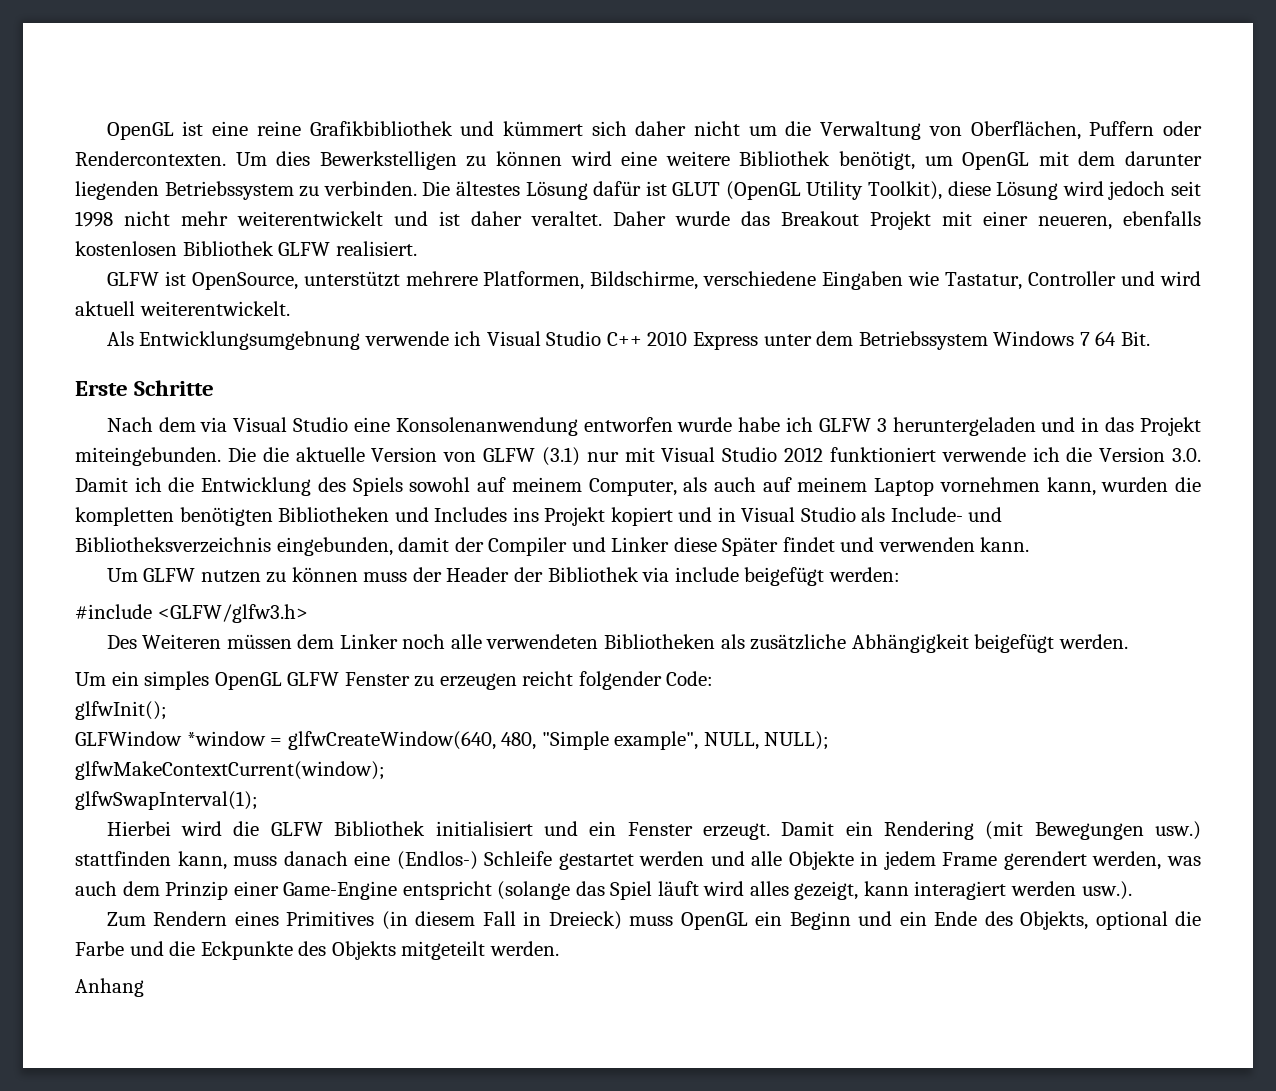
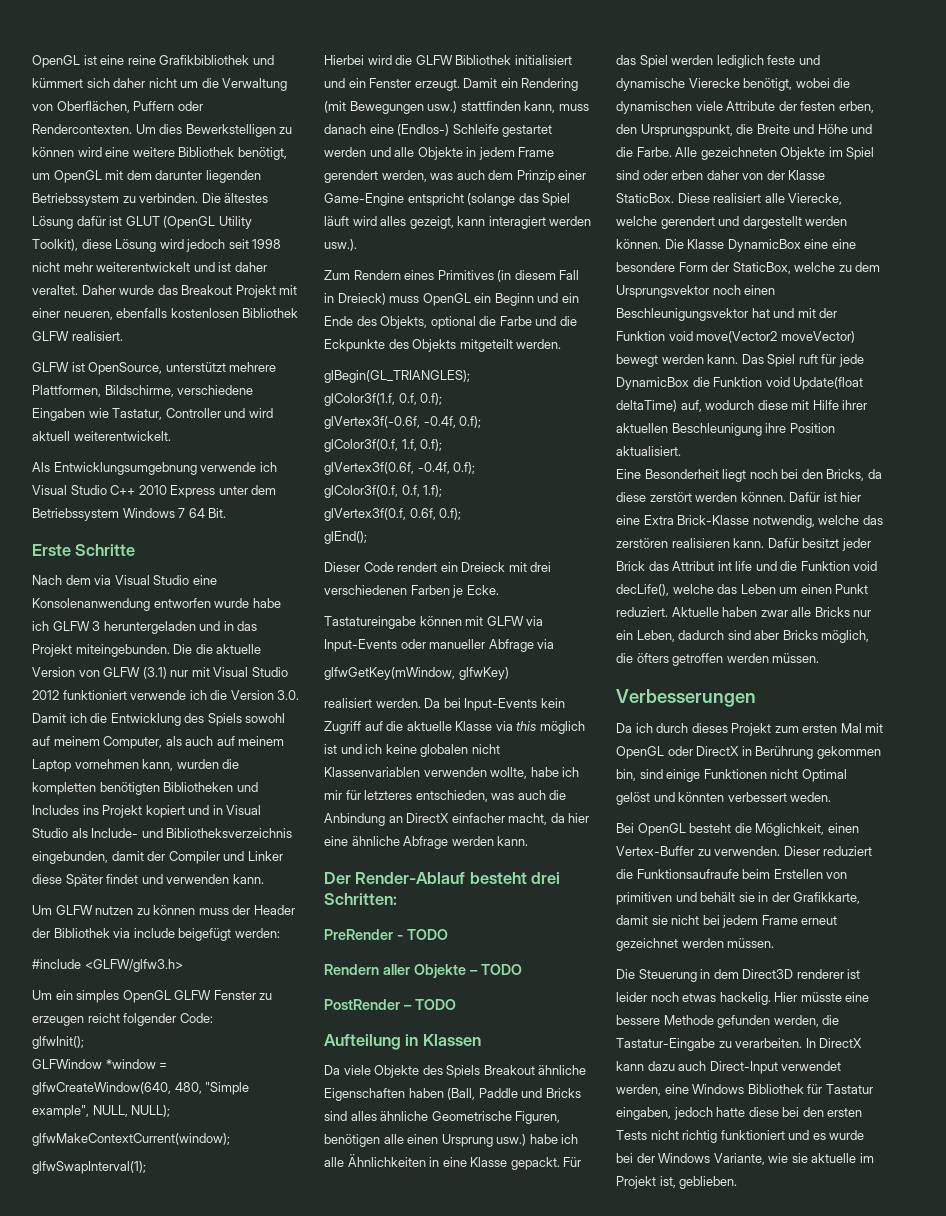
- GLFW ist OpenSource, unterstützt mehrere Platformen, Bildschirme, verschiedene Eingaben wie Tastatur, Controller und wird aktuell weiterentwickelt.
+ GLFW ist OpenSource, unterstützt mehrere Plattformen, Bildschirme, verschiedene Eingaben wie Tastatur, Controller und wird aktuell weiterentwickelt.
- Des Weiteren müssen dem Linker noch alle verwendeten Bibliotheken als zusätzliche Abhängigkeit beigefügt werden.
- Anhang
+ glBegin(GL_TRIANGLES);
+ glColor3f(1.f, 0.f, 0.f);
+ glVertex3f(-0.6f, -0.4f, 0.f);
+ glColor3f(0.f, 1.f, 0.f);
+ glVertex3f(0.6f, -0.4f, 0.f);
+ glColor3f(0.f, 0.f, 1.f);
+ glVertex3f(0.f, 0.6f, 0.f);
+ glEnd();
+ Dieser Code rendert ein Dreieck mit drei verschiedenen Farben je Ecke.
+ Tastatureingabe können mit GLFW via Input-Events oder manueller Abfrage via
+ glfwGetKey(mWindow, glfwKey)
+ realisiert werden. Da bei Input-Events kein Zugriff auf die aktuelle Klasse via this möglich ist und ich keine globalen nicht Klassenvariablen verwenden wollte, habe ich mir für letzteres entschieden, was auch die Anbindung an DirectX einfacher macht, da hier eine ähnliche Abfrage werden kann.
+ Der Render-Ablauf besteht drei Schritten:
+ PreRender - TODO
+ Rendern aller Objekte – TODO
+ PostRender – TODO
+ Aufteilung in Klassen
+ Da viele Objekte des Spiels Breakout ähnliche Eigenschaften haben (Ball, Paddle und Bricks sind alles ähnliche Geometrische Figuren, benötigen alle einen Ursprung usw.) habe ich alle Ähnlichkeiten in eine Klasse gepackt. Für das Spiel werden lediglich feste und dynamische Vierecke benötigt, wobei die dynamischen viele Attribute der festen erben, den Ursprungspunkt, die Breite und Höhe und die Farbe. Alle gezeichneten Objekte im Spiel sind oder erben daher von der Klasse StaticBox. Diese realisiert alle Vierecke, welche gerendert und dargestellt werden können. Die Klasse DynamicBox eine eine besondere Form der StaticBox, welche zu dem Ursprungsvektor noch einen Beschleunigungsvektor hat und mit der Funktion void move(Vector2 moveVector) bewegt werden kann. Das Spiel ruft für jede DynamicBox die Funktion void Update(float deltaTime) auf, wodurch diese mit Hilfe ihrer aktuellen Beschleunigung ihre Position aktualisiert.
+ Eine Besonderheit liegt noch bei den Bricks, da diese zerstört werden können. Dafür ist hier eine Extra Brick-Klasse notwendig, welche das zerstören realisieren kann. Dafür besitzt jeder Brick das Attribut int life und die Funktion void decLife(), welche das Leben um einen Punkt reduziert. Aktuelle haben zwar alle Bricks nur ein Leben, dadurch sind aber Bricks möglich, die öfters getroffen werden müssen.
+ Verbesserungen
+ Da ich durch dieses Projekt zum ersten Mal mit OpenGL oder DirectX in Berührung gekommen bin, sind einige Funktionen nicht Optimal gelöst und könnten verbessert weden.
+ Bei OpenGL besteht die Möglichkeit, einen Vertex-Buffer zu verwenden. Dieser reduziert die Funktionsaufraufe beim Erstellen von primitiven und behält sie in der Grafikkarte, damit sie nicht bei jedem Frame erneut gezeichnet werden müssen.
+ Die Steuerung in dem Direct3D renderer ist leider noch etwas hackelig. Hier müsste eine bessere Methode gefunden werden, die Tastatur-Eingabe zu verarbeiten. In DirectX kann dazu auch Direct-Input verwendet werden, eine Windows Bibliothek für Tastatur eingaben, jedoch hatte diese bei den ersten Tests nicht richtig funktioniert und es wurde bei der Windows Variante, wie sie aktuelle im Projekt ist, geblieben.

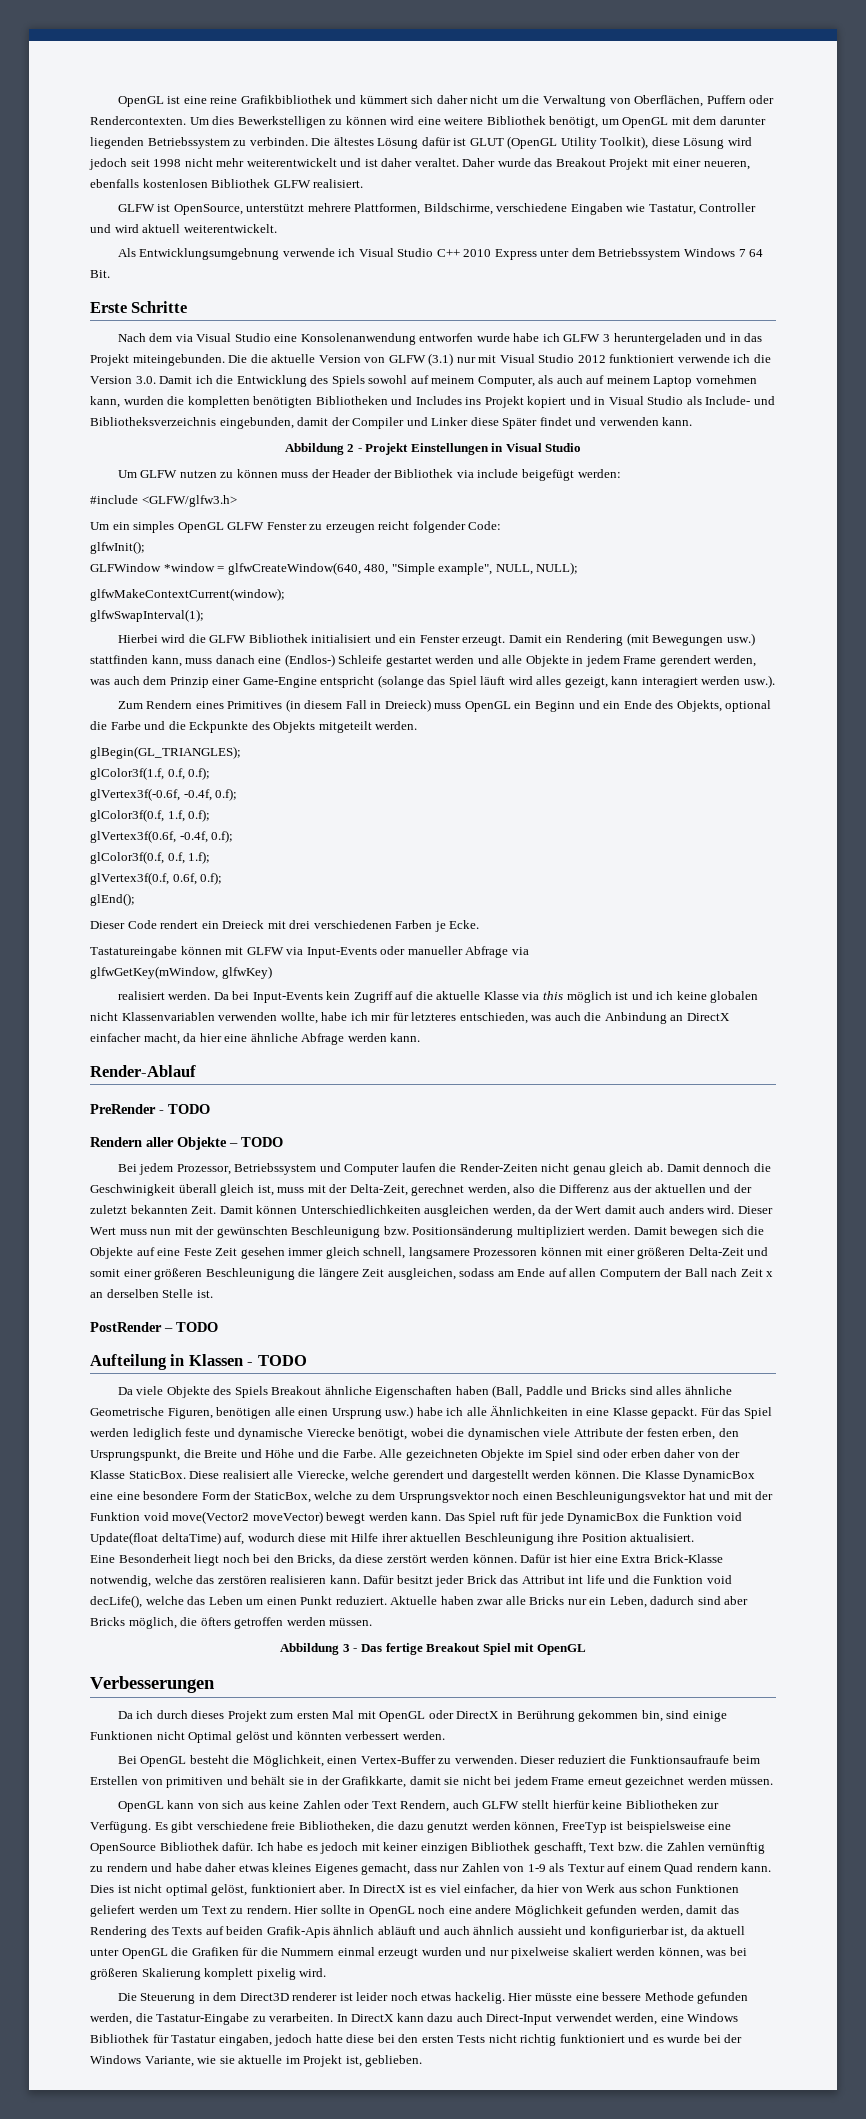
+ Abbildung 2 - Projekt Einstellungen in Visual Studio
- Der Render-Ablauf besteht drei Schritten:
+ Render-Ablauf
+ Bei jedem Prozessor, Betriebssystem und Computer laufen die Render-Zeiten nicht genau gleich ab. Damit dennoch die Geschwinigkeit überall gleich ist, muss mit der Delta-Zeit, gerechnet werden, also die Differenz aus der aktuellen und der zuletzt bekannten Zeit. Damit können Unterschiedlichkeiten ausgleichen werden, da der Wert damit auch anders wird. Dieser Wert muss nun mit der gewünschten Beschleunigung bzw. Positionsänderung multipliziert werden. Damit bewegen sich die Objekte auf eine Feste Zeit gesehen immer gleich schnell, langsamere Prozessoren können mit einer größeren Delta-Zeit und somit einer größeren Beschleunigung die längere Zeit ausgleichen, sodass am Ende auf allen Computern der Ball nach Zeit x an derselben Stelle ist.
- Aufteilung in Klassen
+ Aufteilung in Klassen - TODO
+ Abbildung 3 - Das fertige Breakout Spiel mit OpenGL
- Da ich durch dieses Projekt zum ersten Mal mit OpenGL oder DirectX in Berührung gekommen bin, sind einige Funktionen nicht Optimal gelöst und könnten verbessert weden.
+ Da ich durch dieses Projekt zum ersten Mal mit OpenGL oder DirectX in Berührung gekommen bin, sind einige Funktionen nicht Optimal gelöst und könnten verbessert werden.
+ OpenGL kann von sich aus keine Zahlen oder Text Rendern, auch GLFW stellt hierfür keine Bibliotheken zur Verfügung. Es gibt verschiedene freie Bibliotheken, die dazu genutzt werden können, FreeTyp ist beispielsweise eine OpenSource Bibliothek dafür. Ich habe es jedoch mit keiner einzigen Bibliothek geschafft, Text bzw. die Zahlen vernünftig zu rendern und habe daher etwas kleines Eigenes gemacht, dass nur Zahlen von 1-9 als Textur auf einem Quad rendern kann. Dies ist nicht optimal gelöst, funktioniert aber. In DirectX ist es viel einfacher, da hier von Werk aus schon Funktionen geliefert werden um Text zu rendern. Hier sollte in OpenGL noch eine andere Möglichkeit gefunden werden, damit das Rendering des Texts auf beiden Grafik-Apis ähnlich abläuft und auch ähnlich aussieht und konfigurierbar ist, da aktuell unter OpenGL die Grafiken für die Nummern einmal erzeugt wurden und nur pixelweise skaliert werden können, was bei größeren Skalierung komplett pixelig wird.

